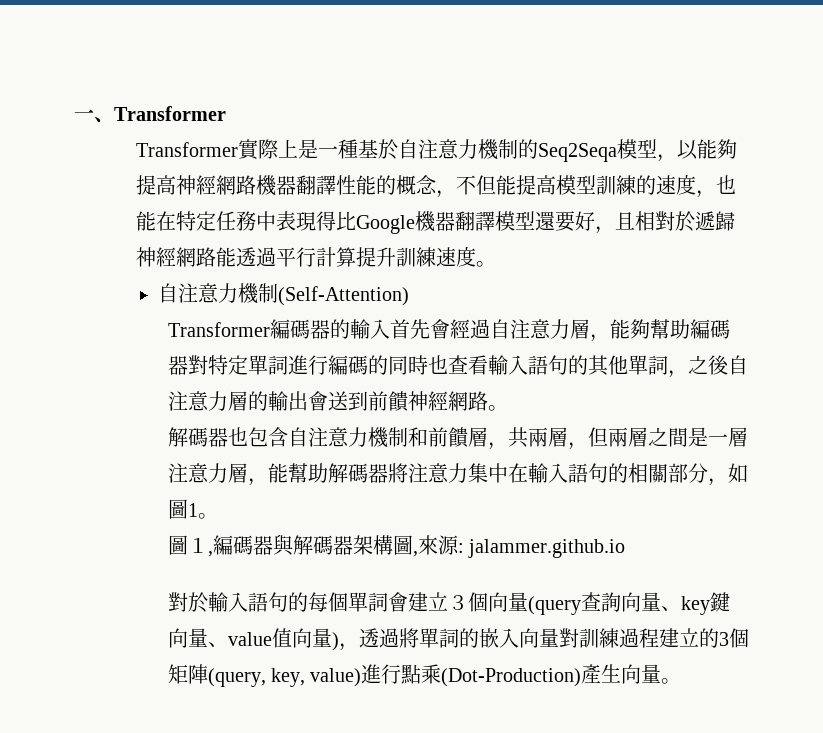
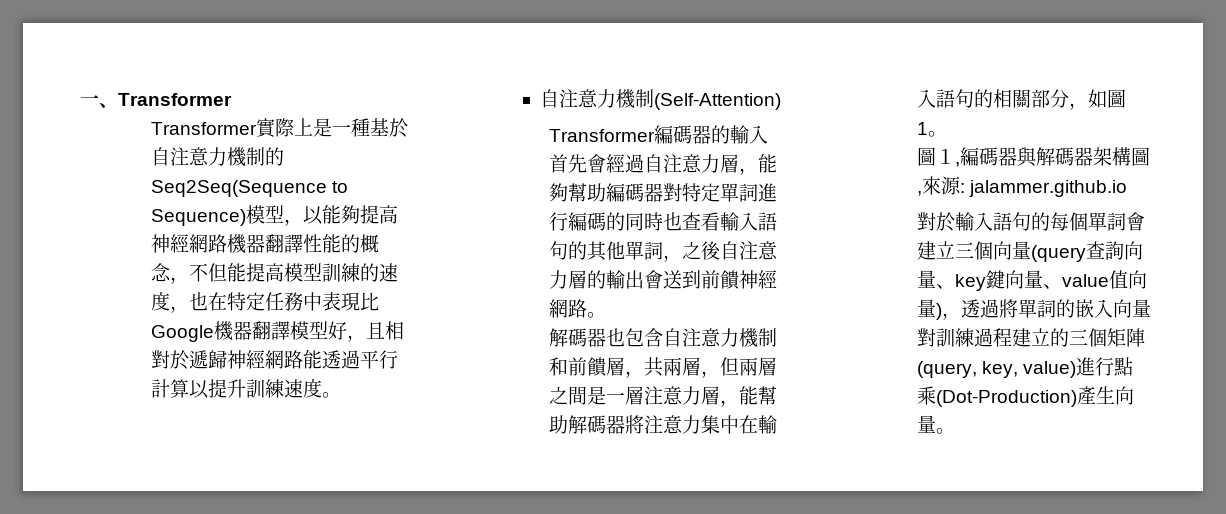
- Transformer實際上是一種基於自注意力機制的Seq2Seqa模型，以能夠提高神經網路機器翻譯性能的概念，不但能提高模型訓練的速度，也能在特定任務中表現得比Google機器翻譯模型還要好，且相對於遞歸神經網路能透過平行計算提升訓練速度。
+ Transformer實際上是一種基於自注意力機制的Seq2Seq(Sequence to Sequence)模型，以能夠提高神經網路機器翻譯性能的概念，不但能提高模型訓練的速度，也在特定任務中表現比Google機器翻譯模型好，且相對於遞歸神經網路能透過平行計算以提升訓練速度。
- 對於輸入語句的每個單詞會建立３個向量(query查詢向量、key鍵向量、value值向量)，透過將單詞的嵌入向量對訓練過程建立的3個矩陣(query, key, value)進行點乘(Dot-Production)產生向量。
+ 對於輸入語句的每個單詞會建立三個向量(query查詢向量、key鍵向量、value值向量)，透過將單詞的嵌入向量對訓練過程建立的三個矩陣(query, key, value)進行點乘(Dot-Production)產生向量。

